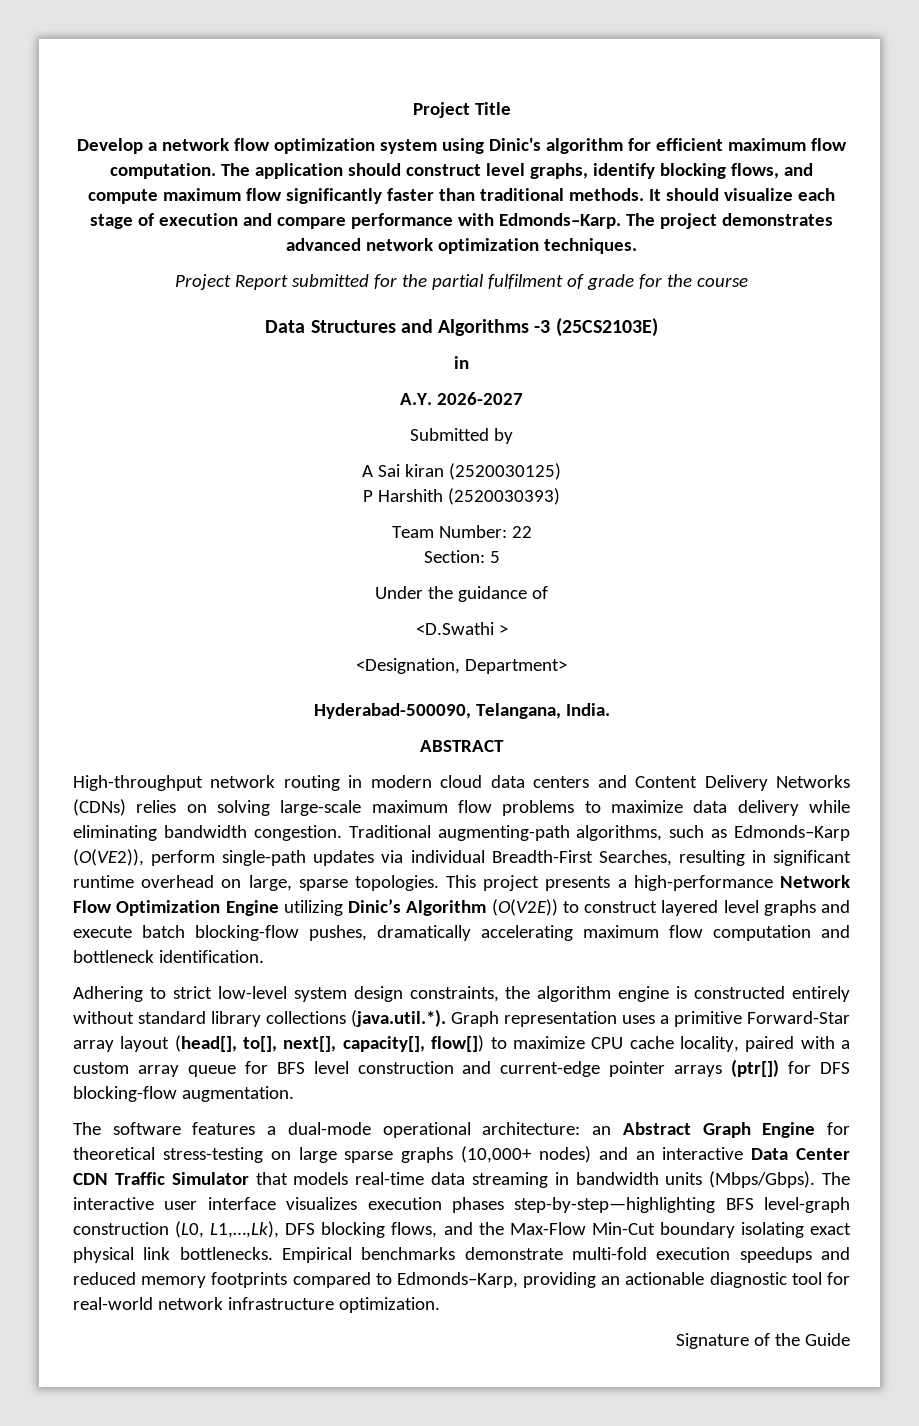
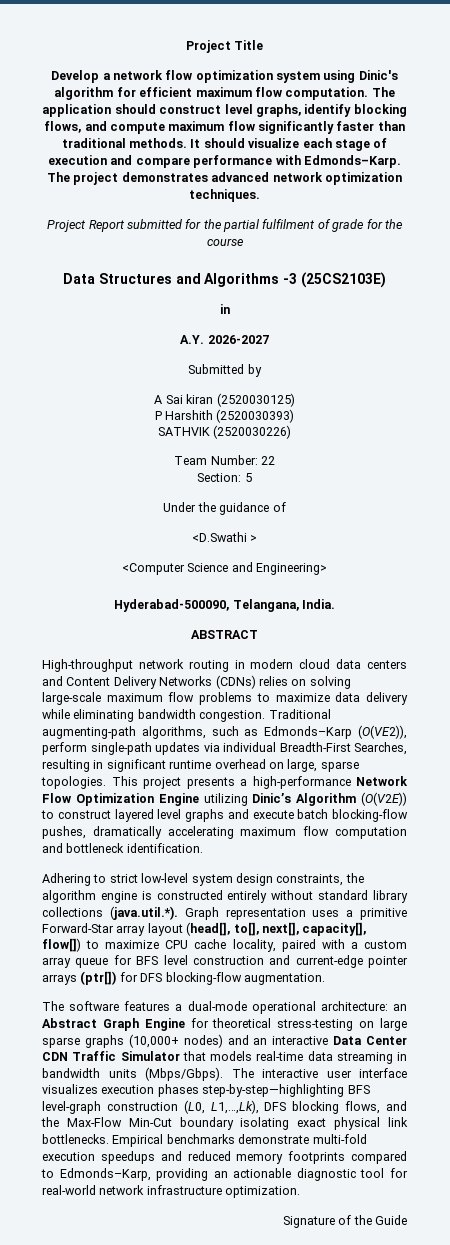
+ SATHVIK (2520030226)
- <Designation, Department>
+ <Computer Science and Engineering>

